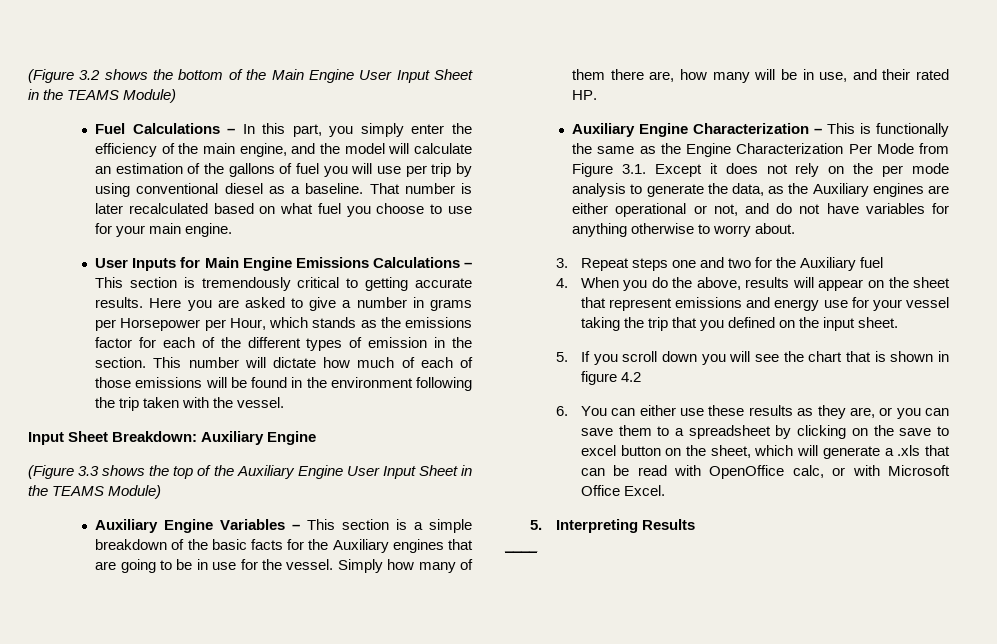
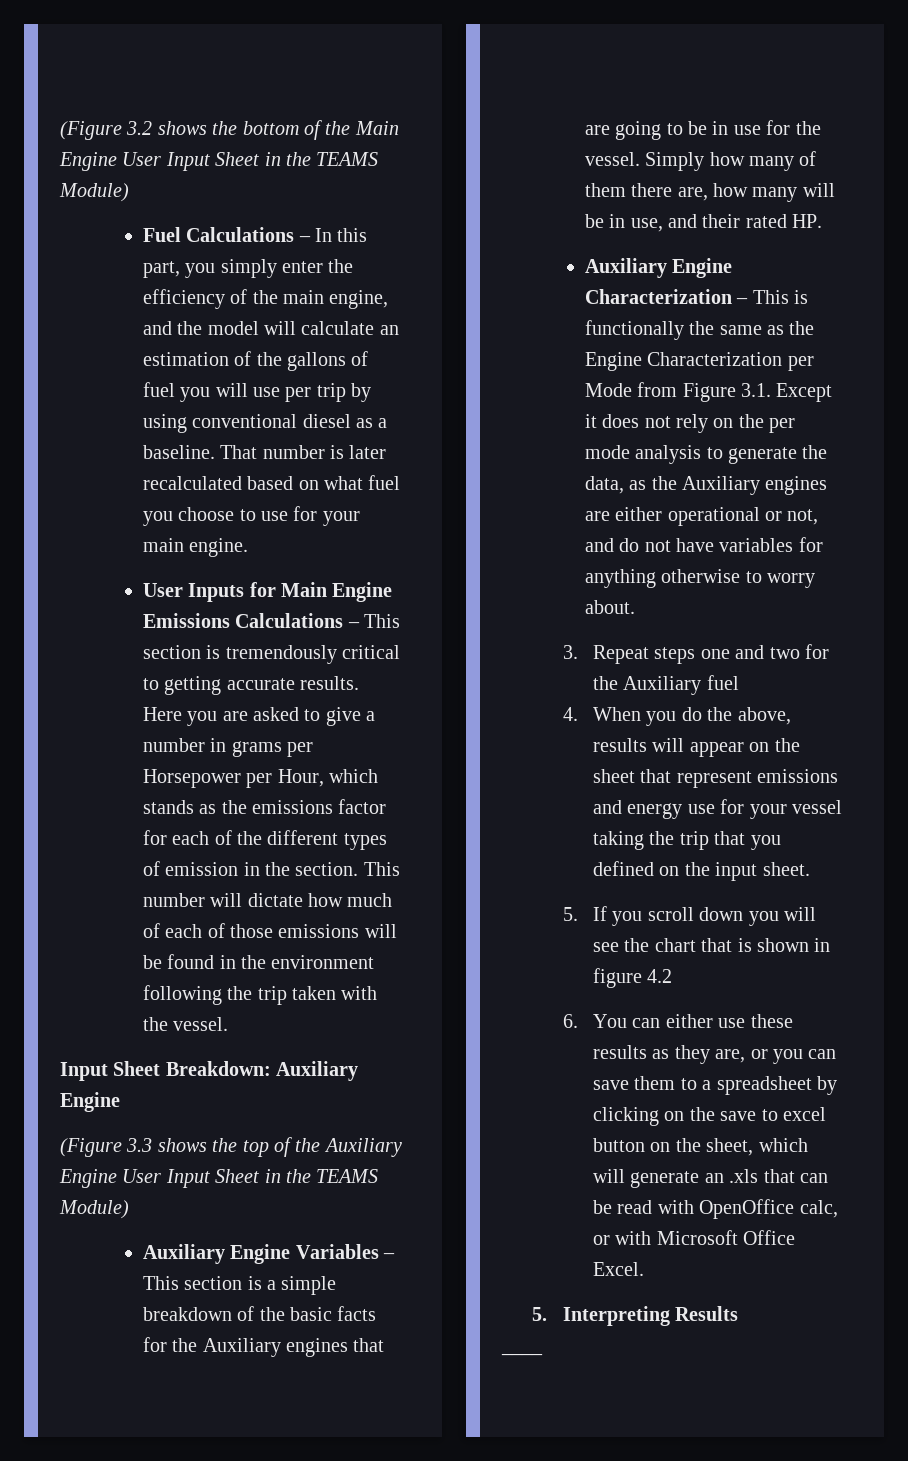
- Auxiliary Engine Characterization – This is functionally the same as the Engine Characterization Per Mode from Figure 3.1. Except it does not rely on the per mode analysis to generate the data, as the Auxiliary engines are either operational or not, and do not have variables for anything otherwise to worry about.
+ Auxiliary Engine Characterization – This is functionally the same as the Engine Characterization per Mode from Figure 3.1. Except it does not rely on the per mode analysis to generate the data, as the Auxiliary engines are either operational or not, and do not have variables for anything otherwise to worry about.
- 6. You can either use these results as they are, or you can save them to a spreadsheet by clicking on the save to excel button on the sheet, which will generate a .xls that can be read with OpenOffice calc, or with Microsoft Office Excel.
+ 6. You can either use these results as they are, or you can save them to a spreadsheet by clicking on the save to excel button on the sheet, which will generate an .xls that can be read with OpenOffice calc, or with Microsoft Office Excel.

